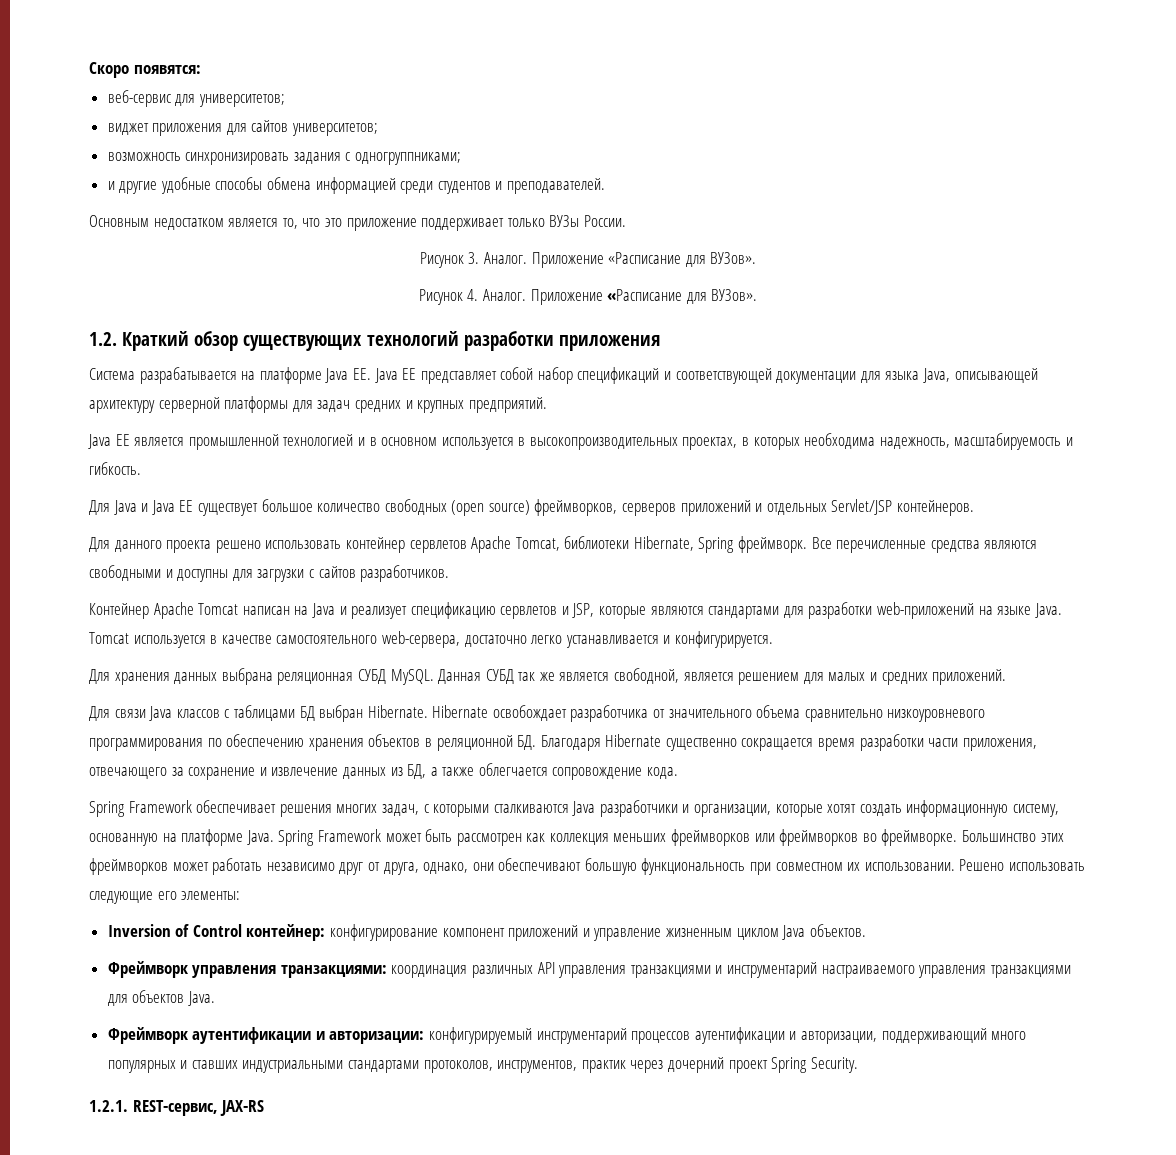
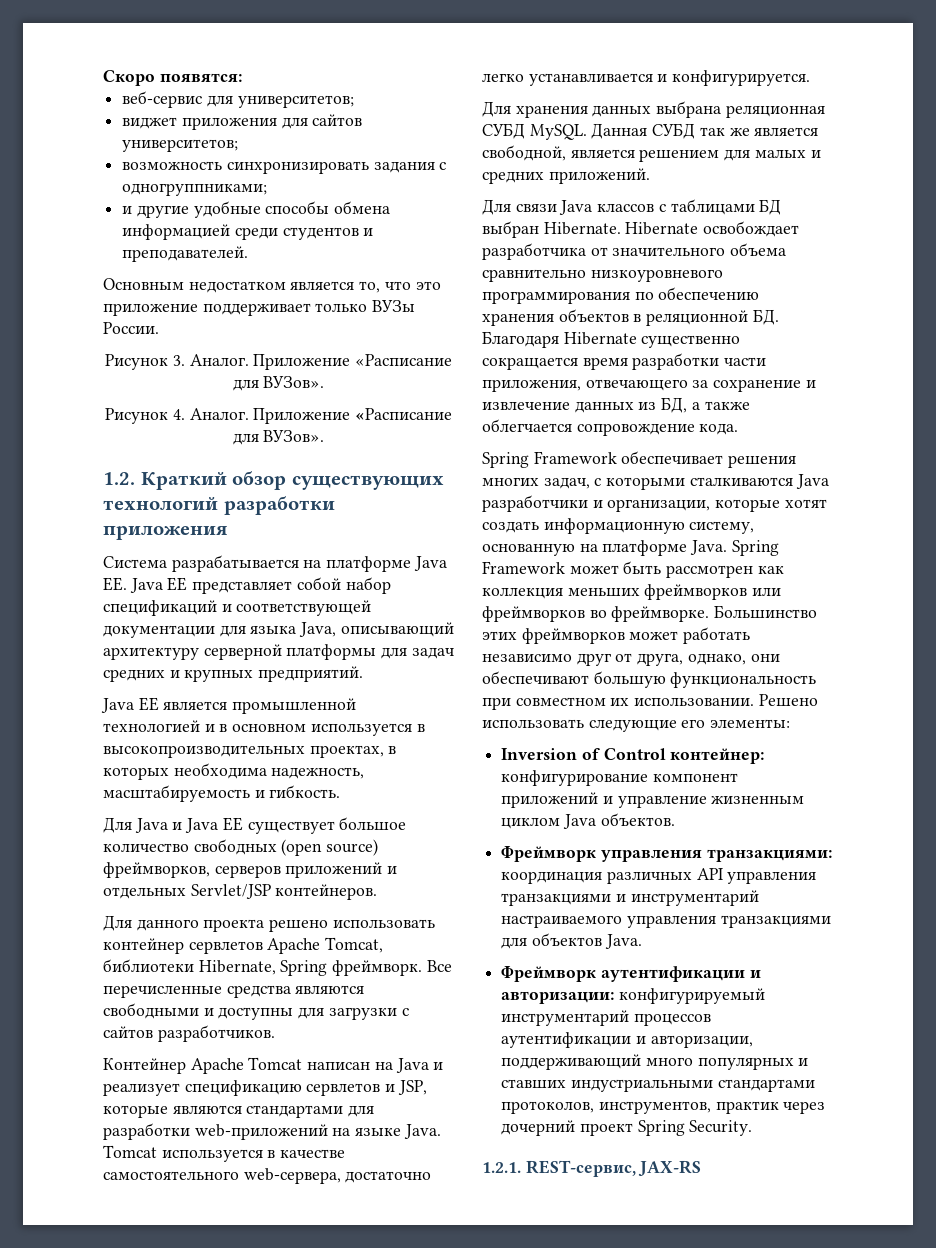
- Система разрабатывается на платформе Java EE. Java EE представляет собой набор спецификаций и соответствующей документации для языка Java, описывающей архитектуру серверной платформы для задач средних и крупных предприятий.
+ Система разрабатывается на платформе Java EE. Java EE представляет собой набор спецификаций и соответствующей документации для языка Java, описывающий архитектуру серверной платформы для задач средних и крупных предприятий.

